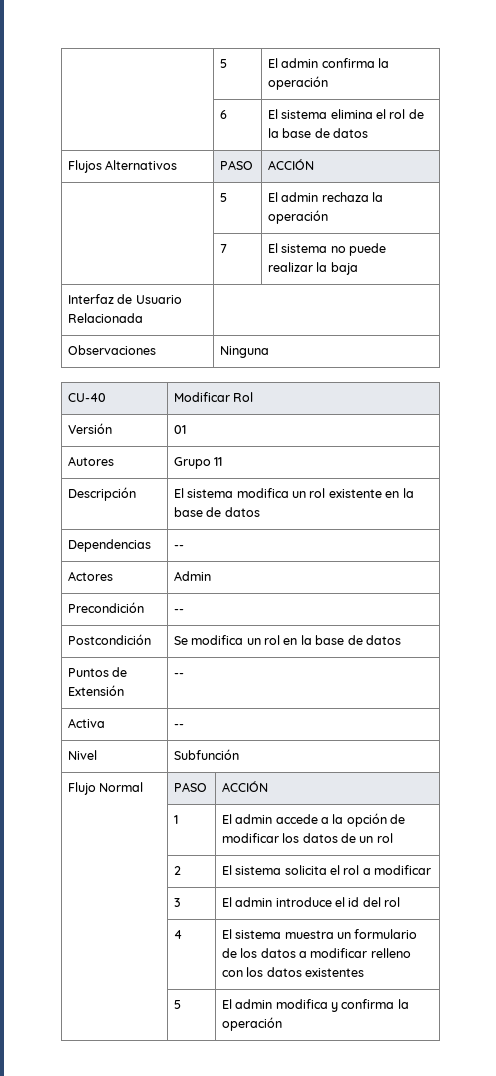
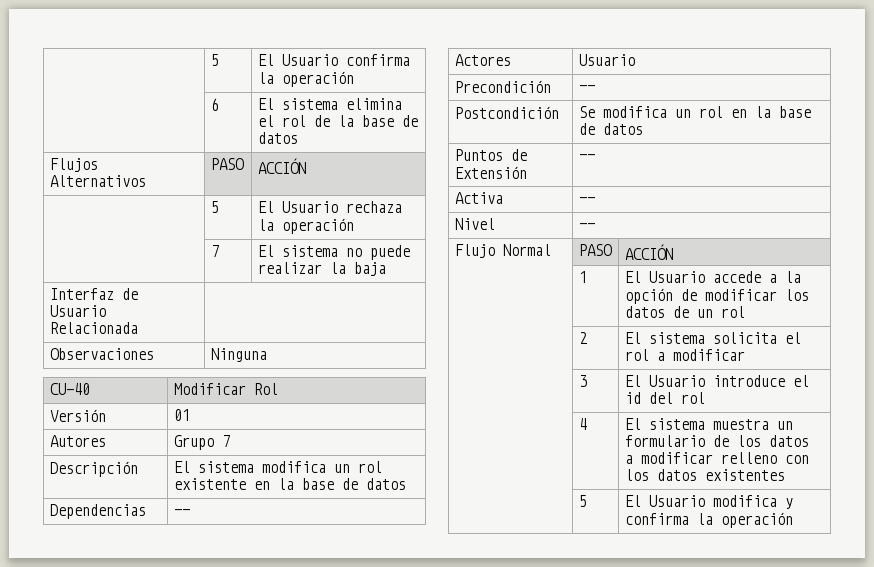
- | 5 | El admin confirma la operación
+ | 5 | El Usuario confirma la operación
- | 5 | El admin rechaza la operación
+ | 5 | El Usuario rechaza la operación
- Autores | Grupo 11
+ Autores | Grupo 7
- Actores | Admin
+ Actores | Usuario
- Nivel | Subfunción
+ Nivel | --
- | 1 | El admin accede a la opción de modificar los datos de un rol
+ | 1 | El Usuario accede a la opción de modificar los datos de un rol
- | 3 | El admin introduce el id del rol
+ | 3 | El Usuario introduce el id del rol
- | 5 | El admin modifica y confirma la operación
+ | 5 | El Usuario modifica y confirma la operación

